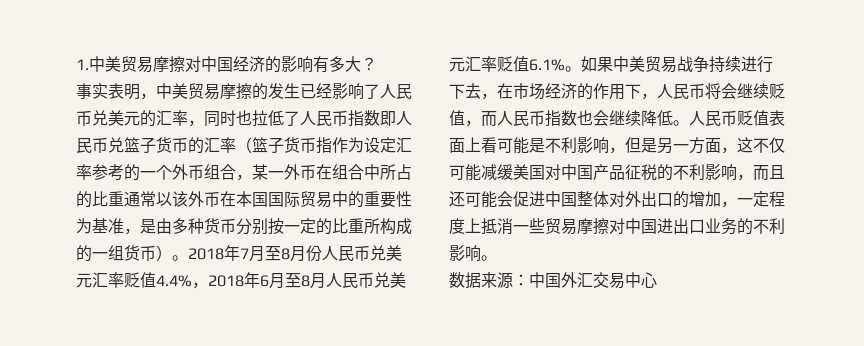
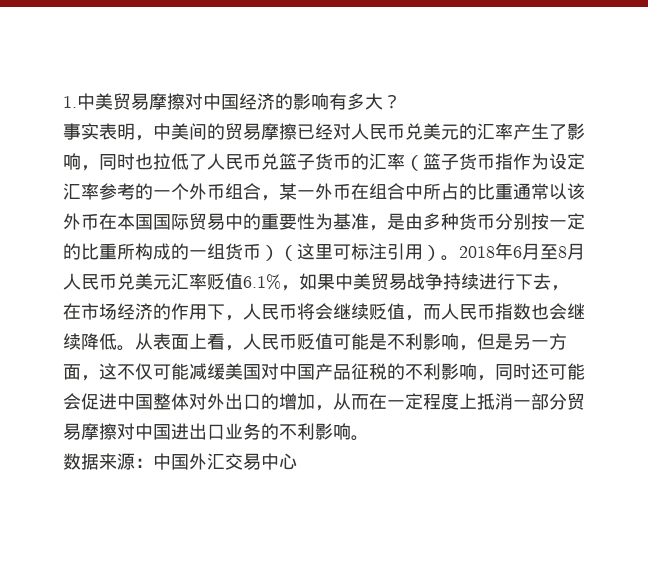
- 事实表明，中美贸易摩擦的发生已经影响了人民币兑美元的汇率，同时也拉低了人民币指数即人民币兑篮子货币的汇率（篮子货币指作为设定汇率参考的一个外币组合，某一外币在组合中所占的比重通常以该外币在本国国际贸易中的重要性为基准，是由多种货币分别按一定的比重所构成的一组货币）。2018年7月至8月份人民币兑美元汇率贬值4.4%，2018年6月至8月人民币兑美元汇率贬值6.1%。如果中美贸易战争持续进行下去，在市场经济的作用下，人民币将会继续贬值，而人民币指数也会继续降低。
+ 事实表明，中美间的贸易摩擦已经对人民币兑美元的汇率产生了影响，同时也拉低了人民币兑篮子货币的汇率（篮子货币指作为设定汇率参考的一个外币组合，某一外币在组合中所占的比重通常以该外币在本国国际贸易中的重要性为基准，是由多种货币分别按一定的比重所构成的一组货币）（这里可标注引用）。2018年6月至8月人民币兑美元汇率贬值6.1%，如果中美贸易战争持续进行下去，在市场经济的作用下，人民币将会继续贬值，而人民币指数也会继续降低。
- 人民币贬值表面上看可能是不利影响，但是另一方面，这不仅可能减缓美国对中国产品征税的不利影响，而且还可能会促进中国整体对外出口的增加，一定程度上抵消一些贸易摩擦对中国进出口业务的不利影响。
+ 从表面上看，人民币贬值可能是不利影响，但是另一方面，这不仅可能减缓美国对中国产品征税的不利影响，同时还可能会促进中国整体对外出口的增加，从而在一定程度上抵消一部分贸易摩擦对中国进出口业务的不利影响。

